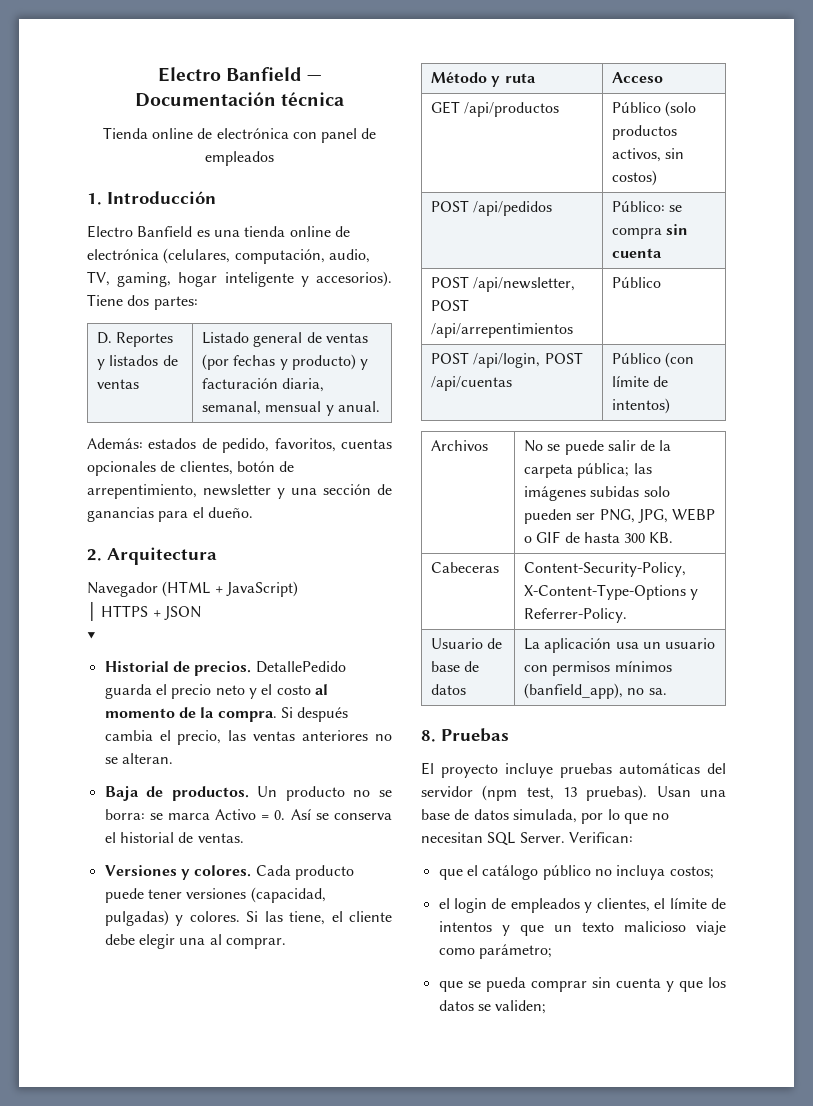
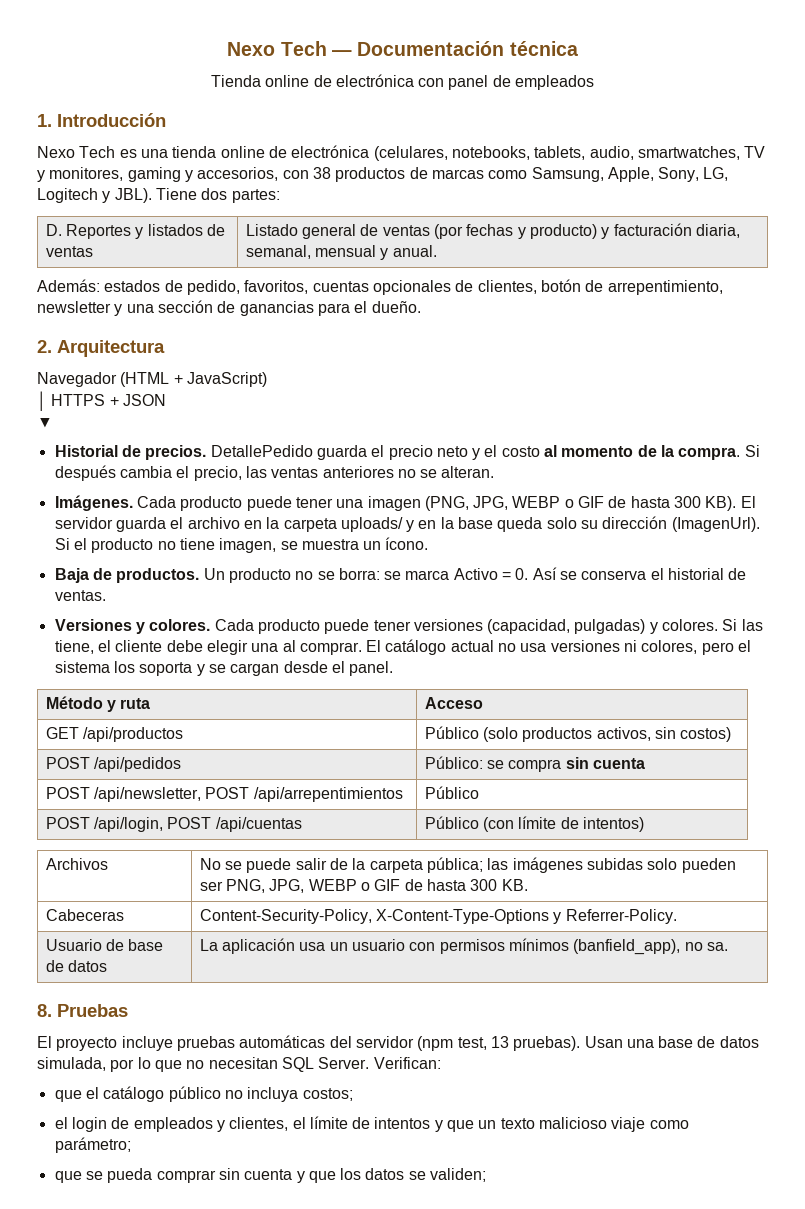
- Electro Banfield — Documentación técnica
+ Nexo Tech — Documentación técnica
- Electro Banfield es una tienda online de electrónica (celulares, computación, audio, TV, gaming, hogar inteligente y accesorios).
+ Nexo Tech es una tienda online de electrónica (celulares, notebooks, tablets, audio, smartwatches, TV y monitores, gaming y accesorios, con 38 productos de marcas como Samsung, Apple, Sony, LG, Logitech y JBL).
+ Imágenes. Cada producto puede tener una imagen (PNG, JPG, WEBP o GIF de hasta 300 KB). El servidor guarda el archivo en la carpeta uploads/ y en la base queda solo su dirección (ImagenUrl). Si el producto no tiene imagen, se muestra un ícono.
+ El catálogo actual no usa versiones ni colores, pero el sistema los soporta y se cargan desde el panel.

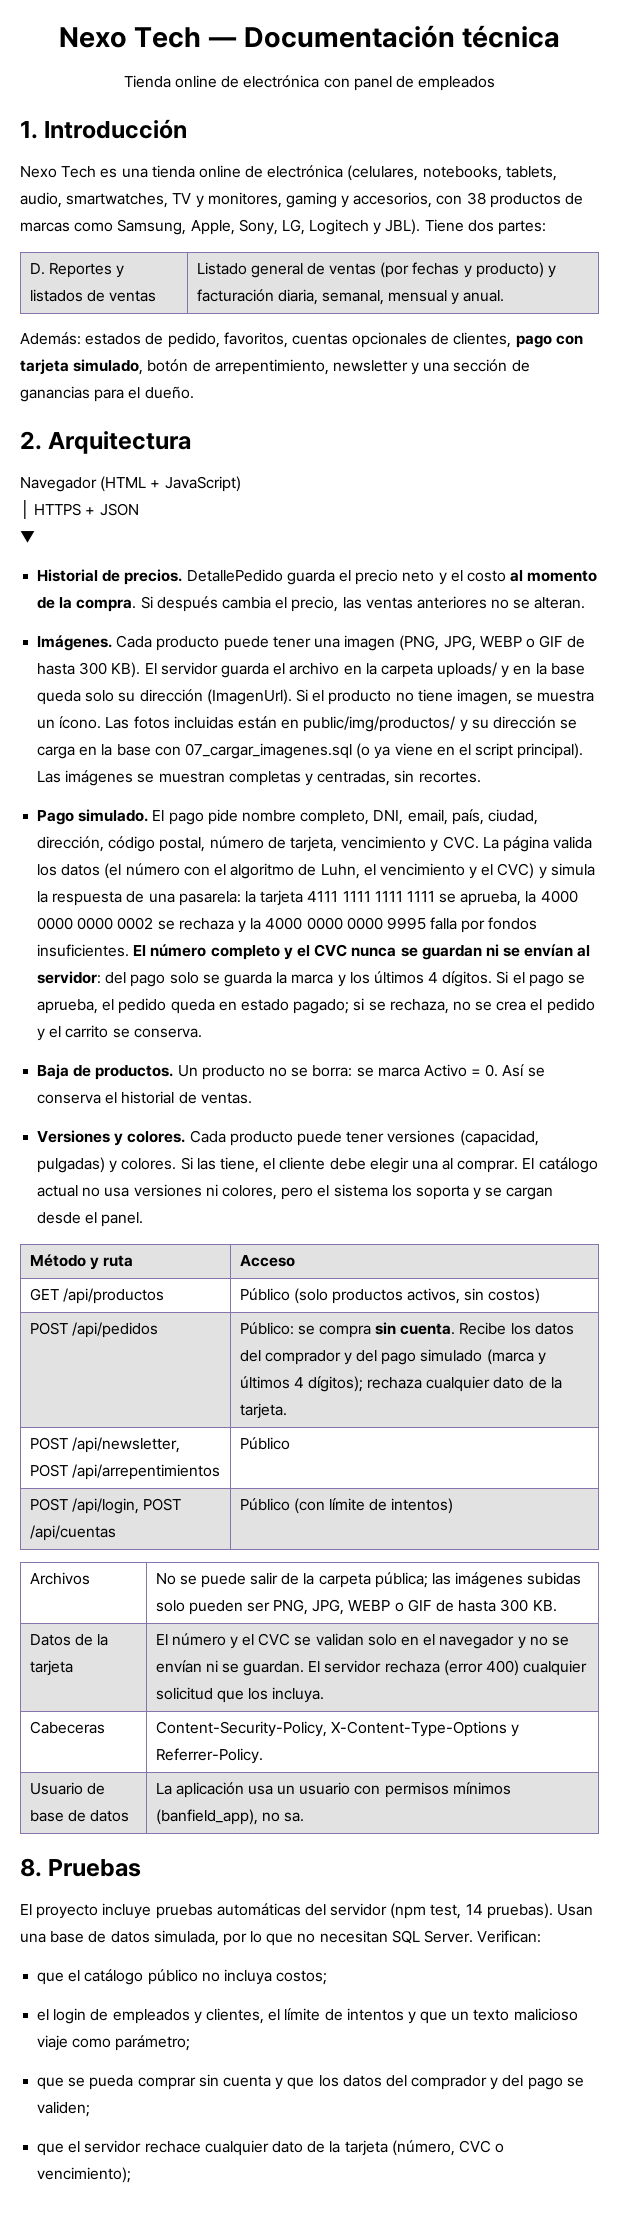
- Además: estados de pedido, favoritos, cuentas opcionales de clientes, botón de arrepentimiento, newsletter y una sección de ganancias para el dueño.
+ Además: estados de pedido, favoritos, cuentas opcionales de clientes, pago con tarjeta simulado, botón de arrepentimiento, newsletter y una sección de ganancias para el dueño.
+ Las fotos incluidas están en public/img/productos/ y su dirección se carga en la base con 07_cargar_imagenes.sql (o ya viene en el script principal). Las imágenes se muestran completas y centradas, sin recortes.
+ Pago simulado. El pago pide nombre completo, DNI, email, país, ciudad, dirección, código postal, número de tarjeta, vencimiento y CVC. La página valida los datos (el número con el algoritmo de Luhn, el vencimiento y el CVC) y simula la respuesta de una pasarela: la tarjeta 4111 1111 1111 1111 se aprueba, la 4000 0000 0000 0002 se rechaza y la 4000 0000 0000 9995 falla por fondos insuficientes. El número completo y el CVC nunca se guardan ni se envían al servidor: del pago solo se guarda la marca y los últimos 4 dígitos. Si el pago se aprueba, el pedido queda en estado pagado; si se rechaza, no se crea el pedido y el carrito se conserva.
- POST /api/pedidos | Público: se compra sin cuenta
+ POST /api/pedidos | Público: se compra sin cuenta. Recibe los datos del comprador y del pago simulado (marca y últimos 4 dígitos); rechaza cualquier dato de la tarjeta.
+ Datos de la tarjeta | El número y el CVC se validan solo en el navegador y no se envían ni se guardan. El servidor rechaza (error 400) cualquier solicitud que los incluya.
- El proyecto incluye pruebas automáticas del servidor (npm test, 13 pruebas).
+ El proyecto incluye pruebas automáticas del servidor (npm test, 14 pruebas).
- que se pueda comprar sin cuenta y que los datos se validen;
+ que se pueda comprar sin cuenta y que los datos del comprador y del pago se validen;
+ que el servidor rechace cualquier dato de la tarjeta (número, CVC o vencimiento);

